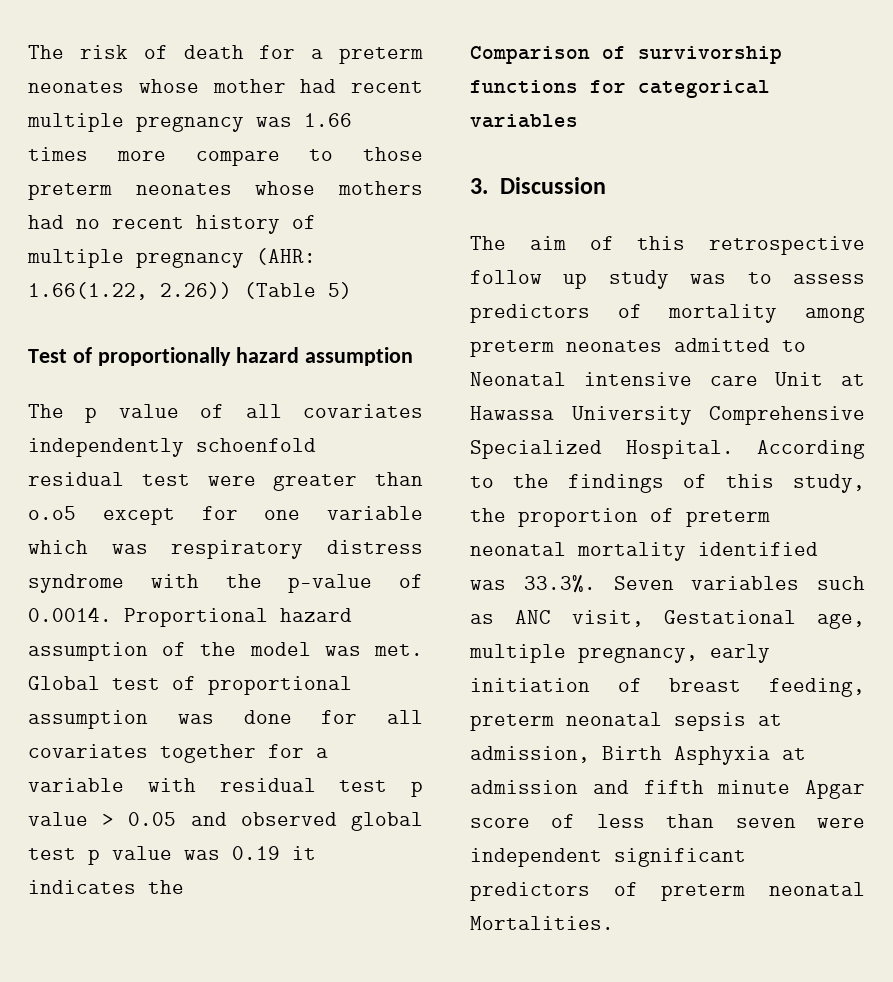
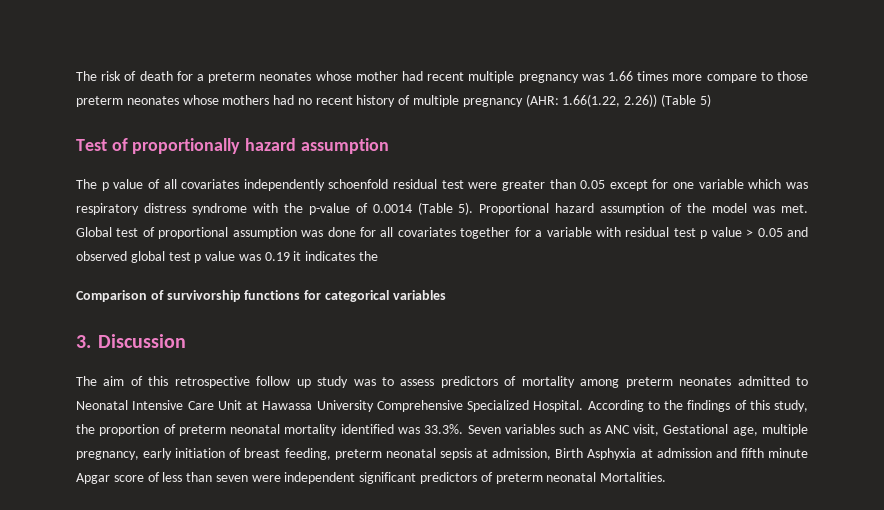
- The p value of all covariates independently schoenfold residual test were greater than o.o5 except for one variable which was respiratory distress syndrome with the p-value of 0.0014. Proportional hazard assumption of the model was met.
+ The p value of all covariates independently schoenfold residual test were greater than 0.05 except for one variable which was respiratory distress syndrome with the p-value of 0.0014 (Table 5). Proportional hazard assumption of the model was met.
- The aim of this retrospective follow up study was to assess predictors of mortality among preterm neonates admitted to Neonatal intensive care Unit at Hawassa University Comprehensive Specialized Hospital.
+ The aim of this retrospective follow up study was to assess predictors of mortality among preterm neonates admitted to Neonatal Intensive Care Unit at Hawassa University Comprehensive Specialized Hospital.

